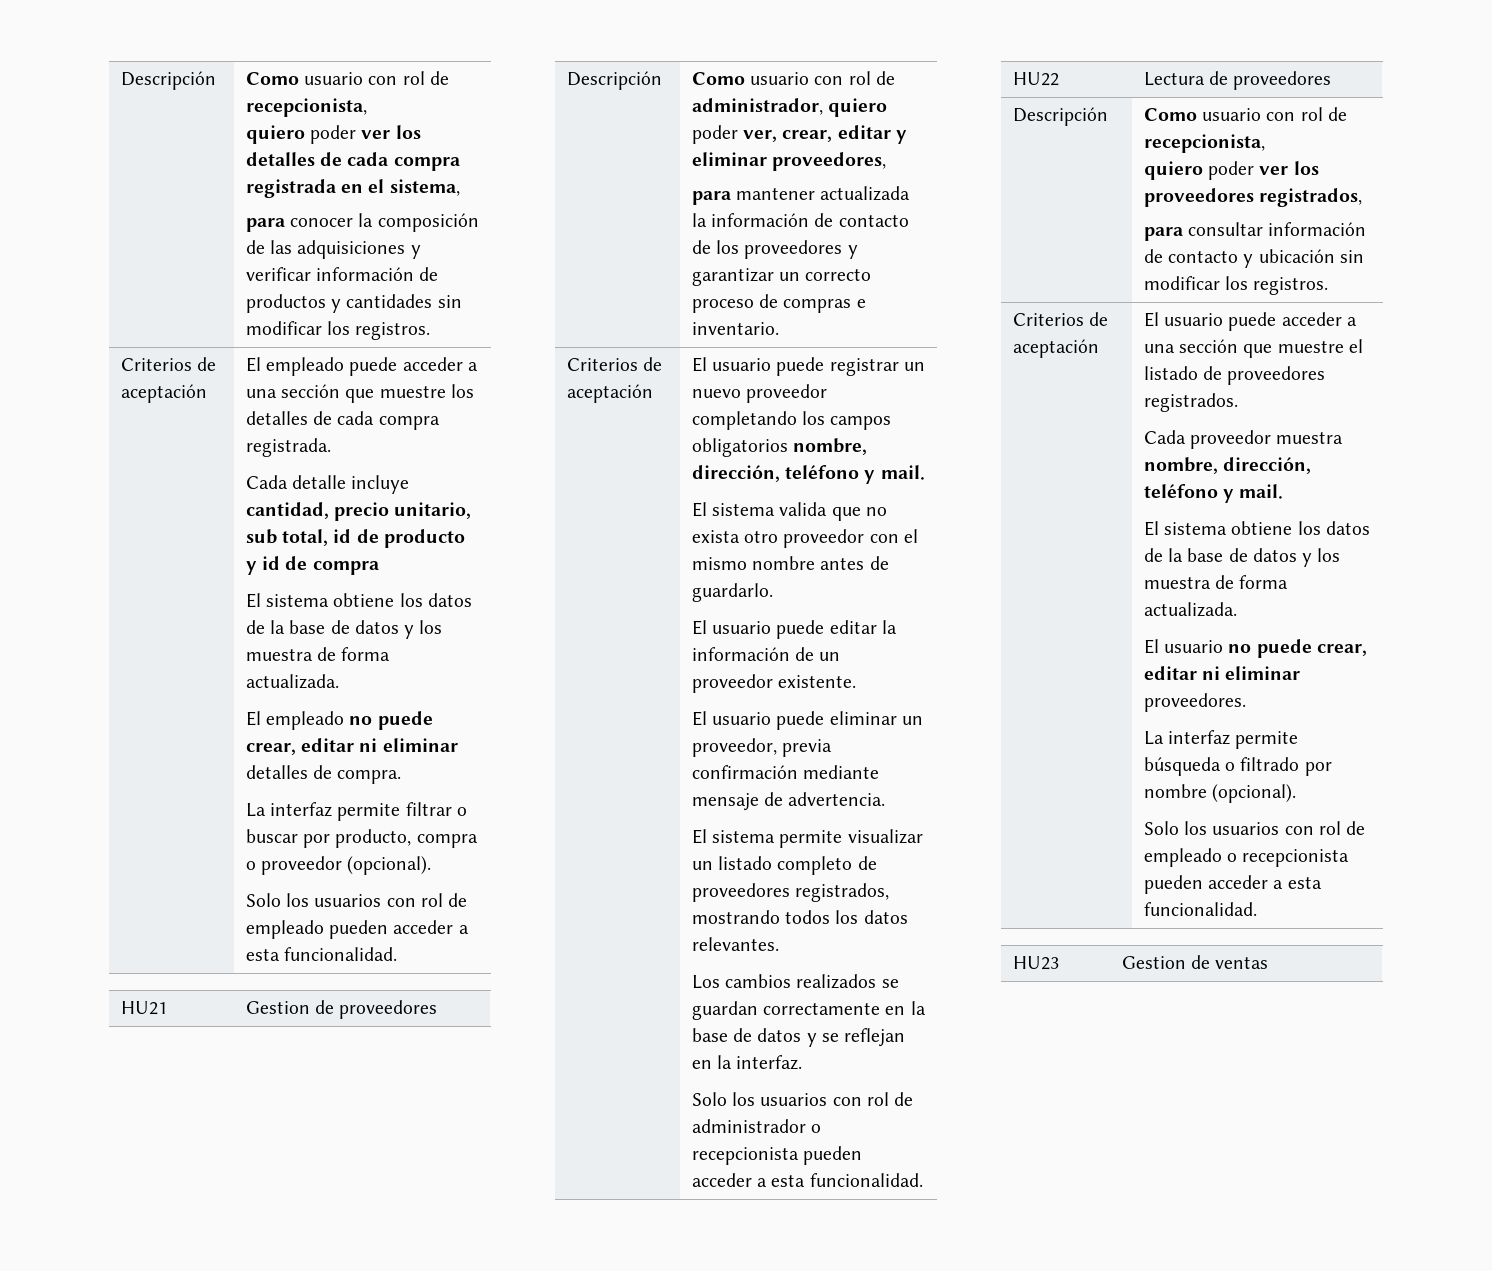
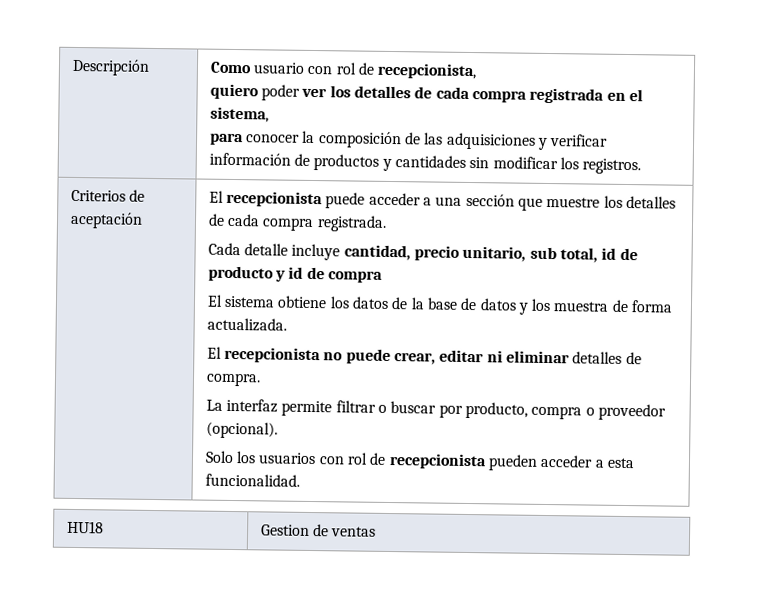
- El empleado puede acceder a una sección que muestre los detalles de cada compra registrada.
+ El recepcionista puede acceder a una sección que muestre los detalles de cada compra registrada.
- El empleado no puede crear, editar ni eliminar detalles de compra.
+ El recepcionista no puede crear, editar ni eliminar detalles de compra.
- Solo los usuarios con rol de empleado pueden acceder a esta funcionalidad.
- HU21 | Gestion de proveedores
- Descripción | Como usuario con rol de administrador, quiero poder ver, crear, editar y eliminar proveedores,
- para mantener actualizada la información de contacto de los proveedores y garantizar un correcto proceso de compras e inventario.
- Criterios de aceptación | El usuario puede registrar un nuevo proveedor completando los campos obligatorios nombre, dirección, teléfono y mail.
- El sistema valida que no exista otro proveedor con el mismo nombre antes de guardarlo.
- El usuario puede editar la información de un proveedor existente.
- El usuario puede eliminar un proveedor, previa confirmación mediante mensaje de advertencia.
- El sistema permite visualizar un listado completo de proveedores registrados, mostrando todos los datos relevantes.
- Los cambios realizados se guardan correctamente en la base de datos y se reflejan en la interfaz.
- Solo los usuarios con rol de administrador o recepcionista pueden acceder a esta funcionalidad.
- HU22 | Lectura de proveedores
- Descripción | Como usuario con rol de recepcionista,
- quiero poder ver los proveedores registrados,
- para consultar información de contacto y ubicación sin modificar los registros.
- Criterios de aceptación | El usuario puede acceder a una sección que muestre el listado de proveedores registrados.
- Cada proveedor muestra nombre, dirección, teléfono y mail.
- El sistema obtiene los datos de la base de datos y los muestra de forma actualizada.
- El usuario no puede crear, editar ni eliminar proveedores.
- La interfaz permite búsqueda o filtrado por nombre (opcional).
- Solo los usuarios con rol de empleado o recepcionista pueden acceder a esta funcionalidad.
- HU23 | Gestion de ventas
+ Solo los usuarios con rol de recepcionista pueden acceder a esta funcionalidad.
+ HU18 | Gestion de ventas

